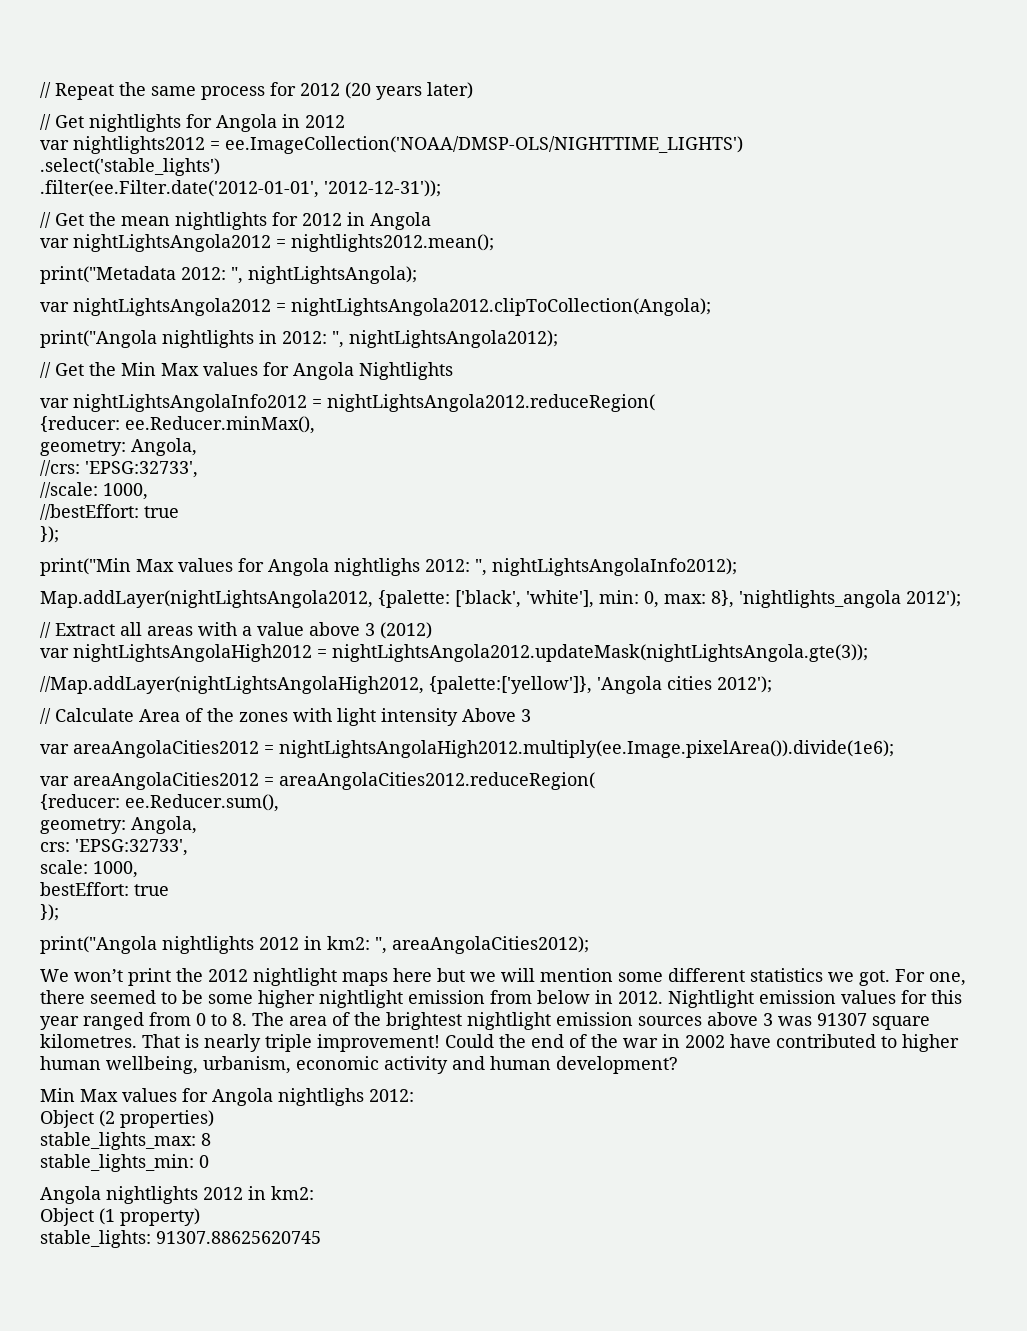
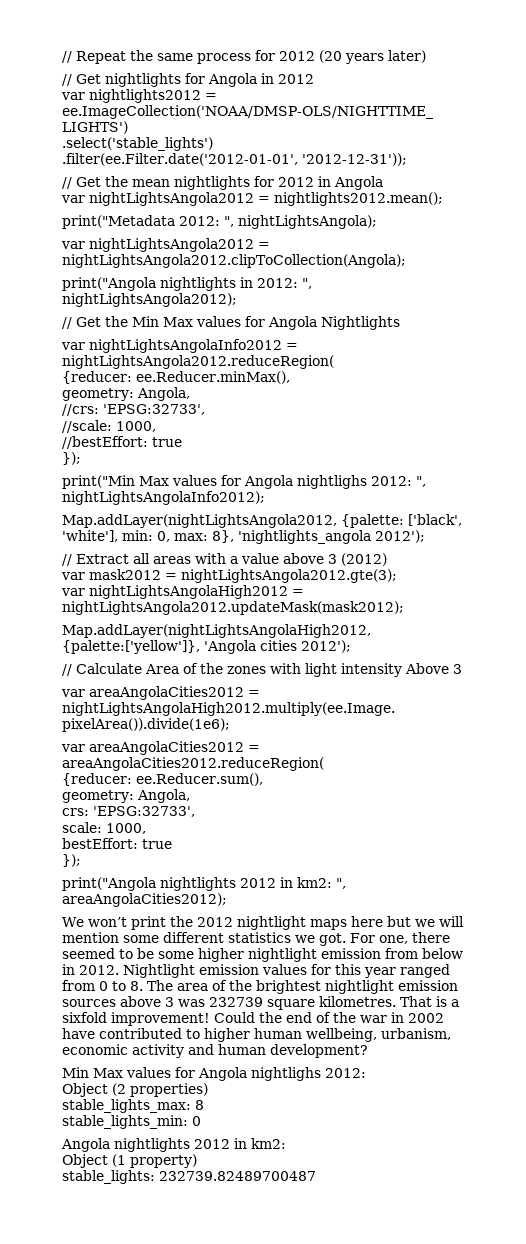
+ var mask2012 = nightLightsAngola2012.gte(3);
- var nightLightsAngolaHigh2012 = nightLightsAngola2012.updateMask(nightLightsAngola.gte(3));
- //Map.addLayer(nightLightsAngolaHigh2012, {palette:['yellow']}, 'Angola cities 2012');
+ var nightLightsAngolaHigh2012 = nightLightsAngola2012.updateMask(mask2012);
+ Map.addLayer(nightLightsAngolaHigh2012, {palette:['yellow']}, 'Angola cities 2012');
- Nightlight emission values for this year ranged from 0 to 8. The area of the brightest nightlight emission sources above 3 was 91307 square kilometres.
+ Nightlight emission values for this year ranged from 0 to 8. The area of the brightest nightlight emission sources above 3 was 232739 square kilometres.
- That is nearly triple improvement!
+ That is a sixfold improvement!
- stable_lights: 91307.88625620745
+ stable_lights: 232739.82489700487

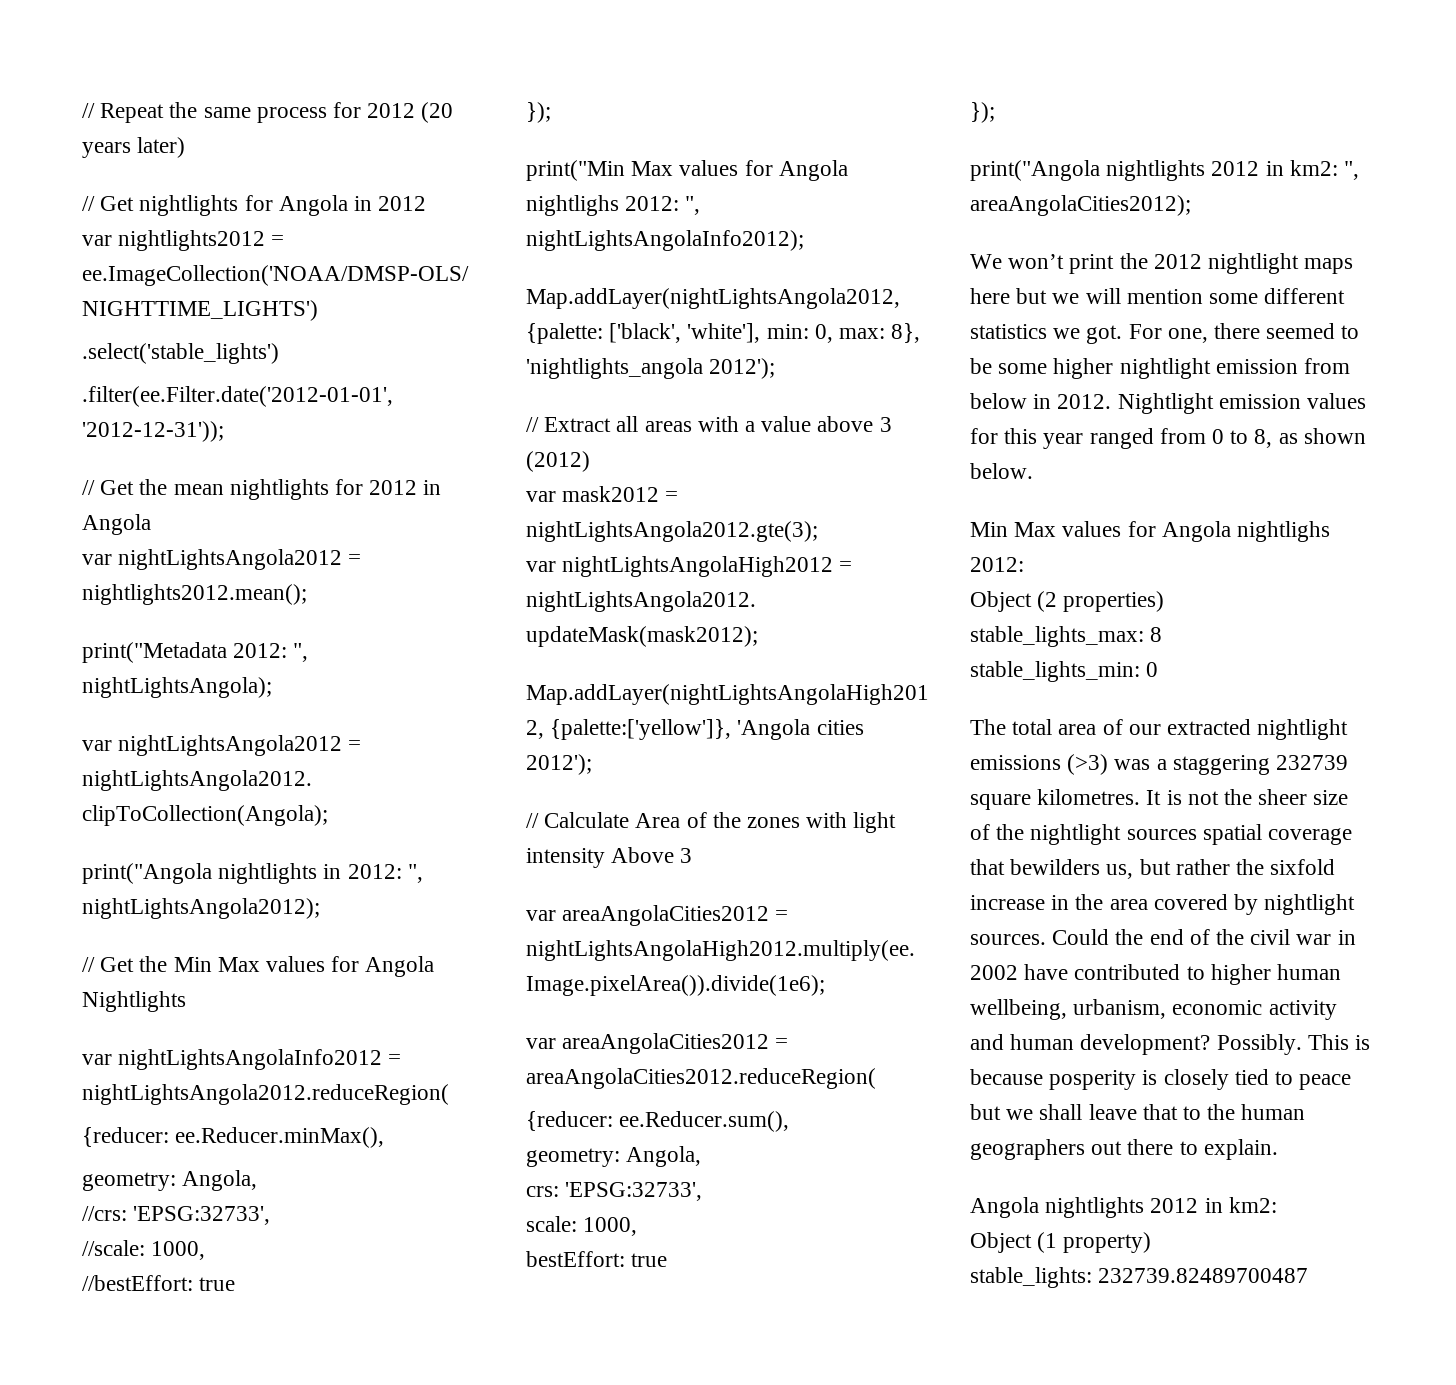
- Nightlight emission values for this year ranged from 0 to 8. The area of the brightest nightlight emission sources above 3 was 232739 square kilometres. That is a sixfold improvement! Could the end of the war in 2002 have contributed to higher human wellbeing, urbanism, economic activity and human development?
+ Nightlight emission values for this year ranged from 0 to 8, as shown below.
+ The total area of our extracted nightlight emissions (>3) was a staggering 232739 square kilometres. It is not the sheer size of the nightlight sources spatial coverage that bewilders us, but rather the sixfold increase in the area covered by nightlight sources. Could the end of the civil war in 2002 have contributed to higher human wellbeing, urbanism, economic activity and human development? Possibly. This is because posperity is closely tied to peace but we shall leave that to the human geographers out there to explain.

